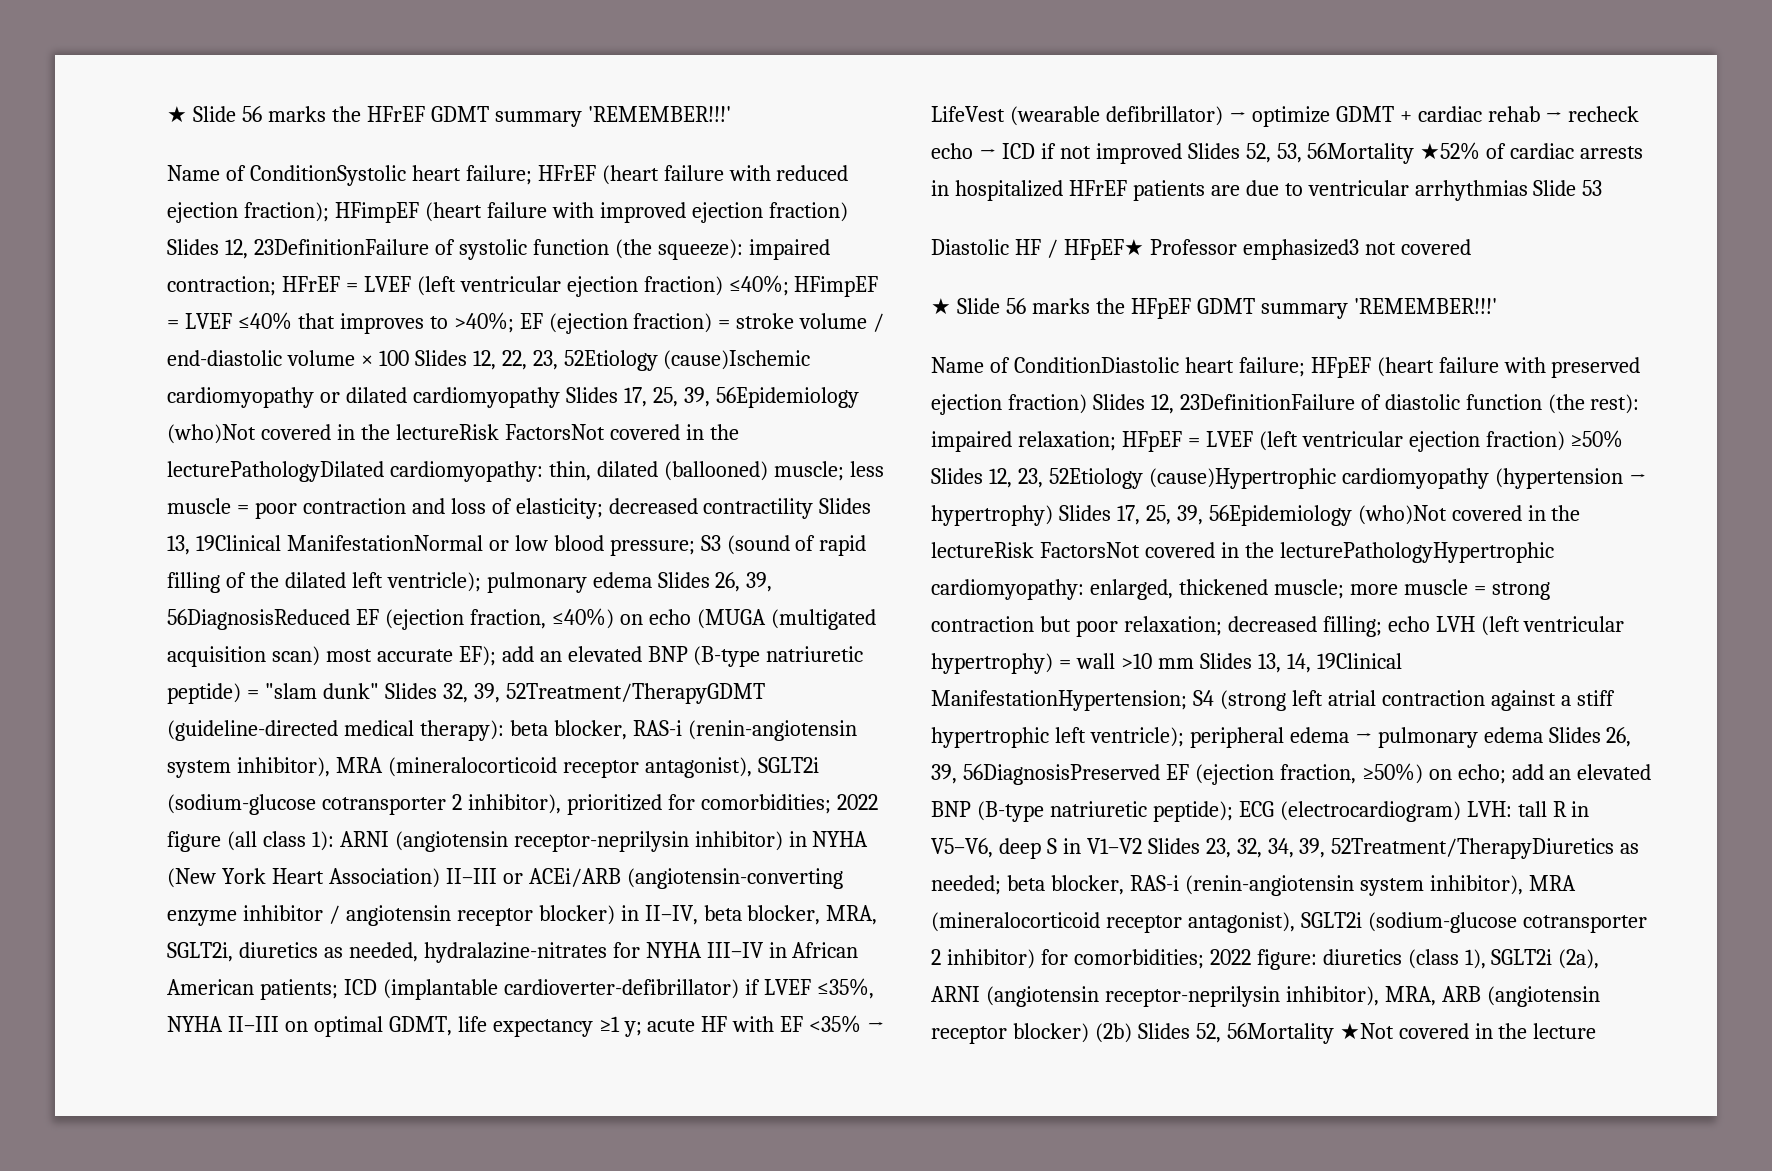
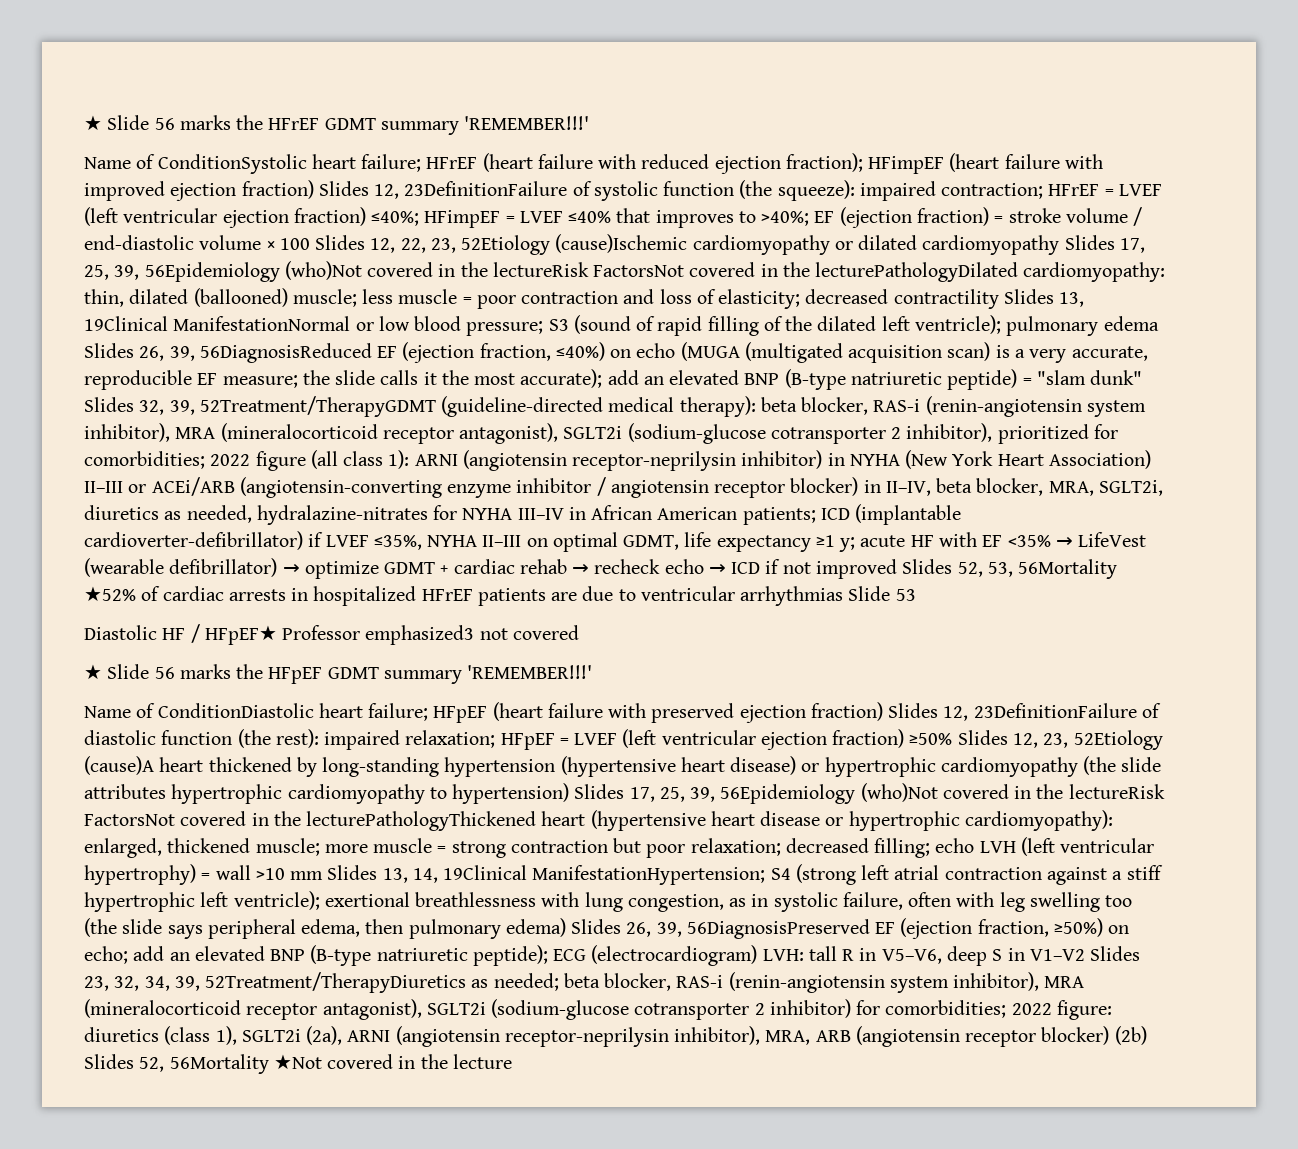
- pulmonary edema Slides 26, 39, 56DiagnosisReduced EF (ejection fraction, ≤40%) on echo (MUGA (multigated acquisition scan) most accurate EF);
+ pulmonary edema Slides 26, 39, 56DiagnosisReduced EF (ejection fraction, ≤40%) on echo (MUGA (multigated acquisition scan) is a very accurate, reproducible EF measure; the slide calls it the most accurate);
- HFpEF = LVEF (left ventricular ejection fraction) ≥50% Slides 12, 23, 52Etiology (cause)Hypertrophic cardiomyopathy (hypertension → hypertrophy) Slides 17, 25, 39, 56Epidemiology (who)Not covered in the lectureRisk FactorsNot covered in the lecturePathologyHypertrophic cardiomyopathy:
+ HFpEF = LVEF (left ventricular ejection fraction) ≥50% Slides 12, 23, 52Etiology (cause)A heart thickened by long-standing hypertension (hypertensive heart disease) or hypertrophic cardiomyopathy (the slide attributes hypertrophic cardiomyopathy to hypertension) Slides 17, 25, 39, 56Epidemiology (who)Not covered in the lectureRisk FactorsNot covered in the lecturePathologyThickened heart (hypertensive heart disease or hypertrophic cardiomyopathy):
- peripheral edema → pulmonary edema Slides 26, 39, 56DiagnosisPreserved EF (ejection fraction, ≥50%) on echo;
+ exertional breathlessness with lung congestion, as in systolic failure, often with leg swelling too (the slide says peripheral edema, then pulmonary edema) Slides 26, 39, 56DiagnosisPreserved EF (ejection fraction, ≥50%) on echo;

